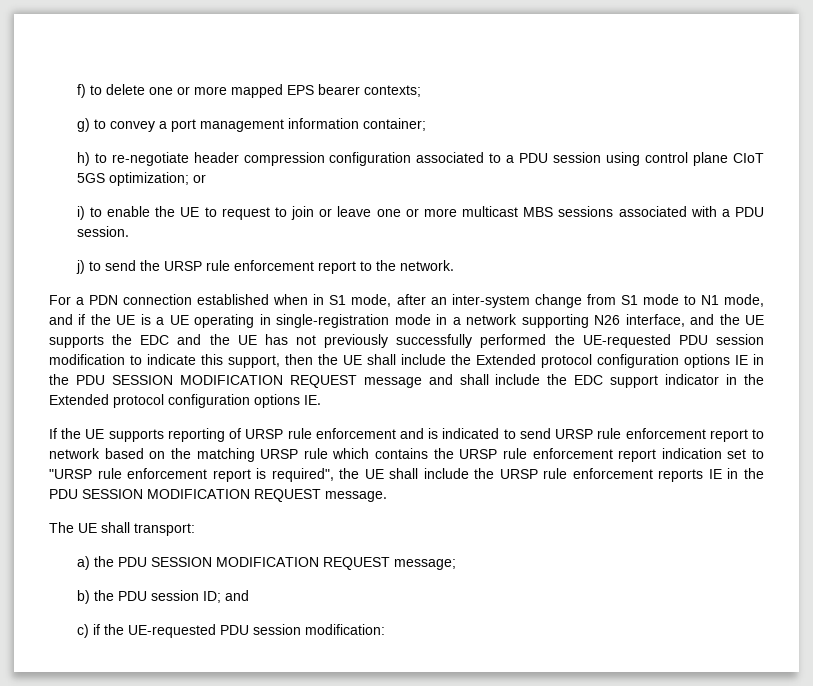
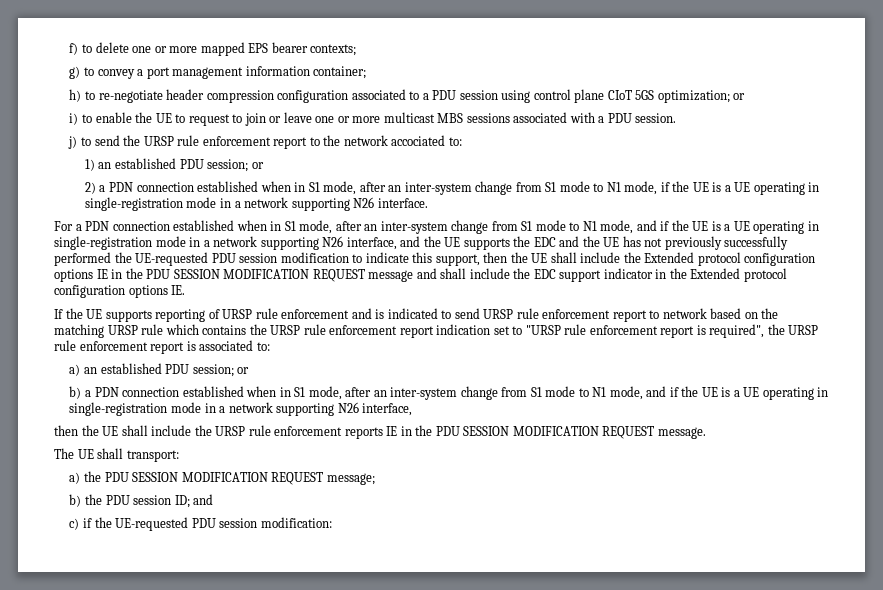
- j) to send the URSP rule enforcement report to the network.
+ j) to send the URSP rule enforcement report to the network accociated to:
+ 1) an established PDU session; or
+ 2) a PDN connection established when in S1 mode, after an inter-system change from S1 mode to N1 mode, if the UE is a UE operating in single-registration mode in a network supporting N26 interface.
- If the UE supports reporting of URSP rule enforcement and is indicated to send URSP rule enforcement report to network based on the matching URSP rule which contains the URSP rule enforcement report indication set to "URSP rule enforcement report is required", the UE shall include the URSP rule enforcement reports IE in the PDU SESSION MODIFICATION REQUEST message.
+ If the UE supports reporting of URSP rule enforcement and is indicated to send URSP rule enforcement report to network based on the matching URSP rule which contains the URSP rule enforcement report indication set to "URSP rule enforcement report is required", the URSP rule enforcement report is associated to:
+ a) an established PDU session; or
+ b) a PDN connection established when in S1 mode, after an inter-system change from S1 mode to N1 mode, and if the UE is a UE operating in single-registration mode in a network supporting N26 interface,
+ then the UE shall include the URSP rule enforcement reports IE in the PDU SESSION MODIFICATION REQUEST message.

